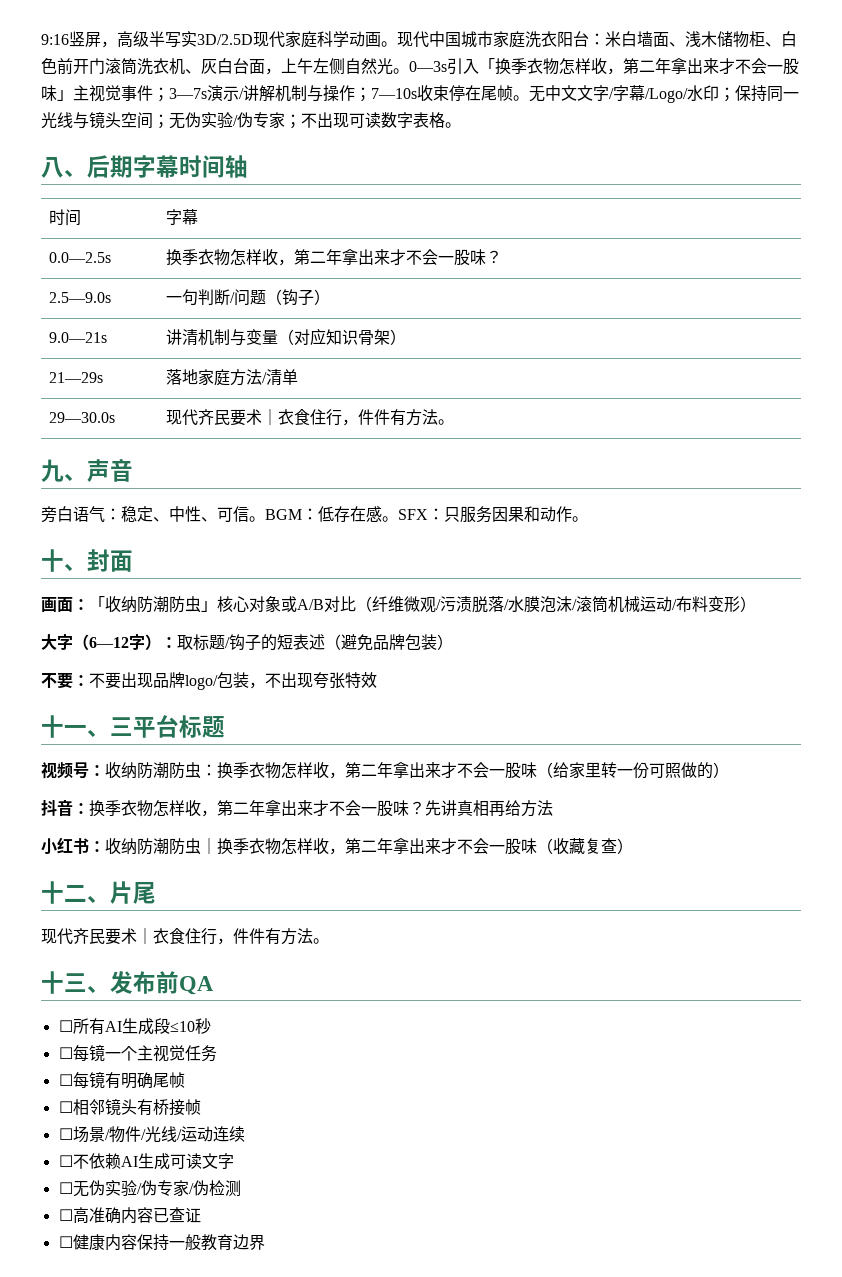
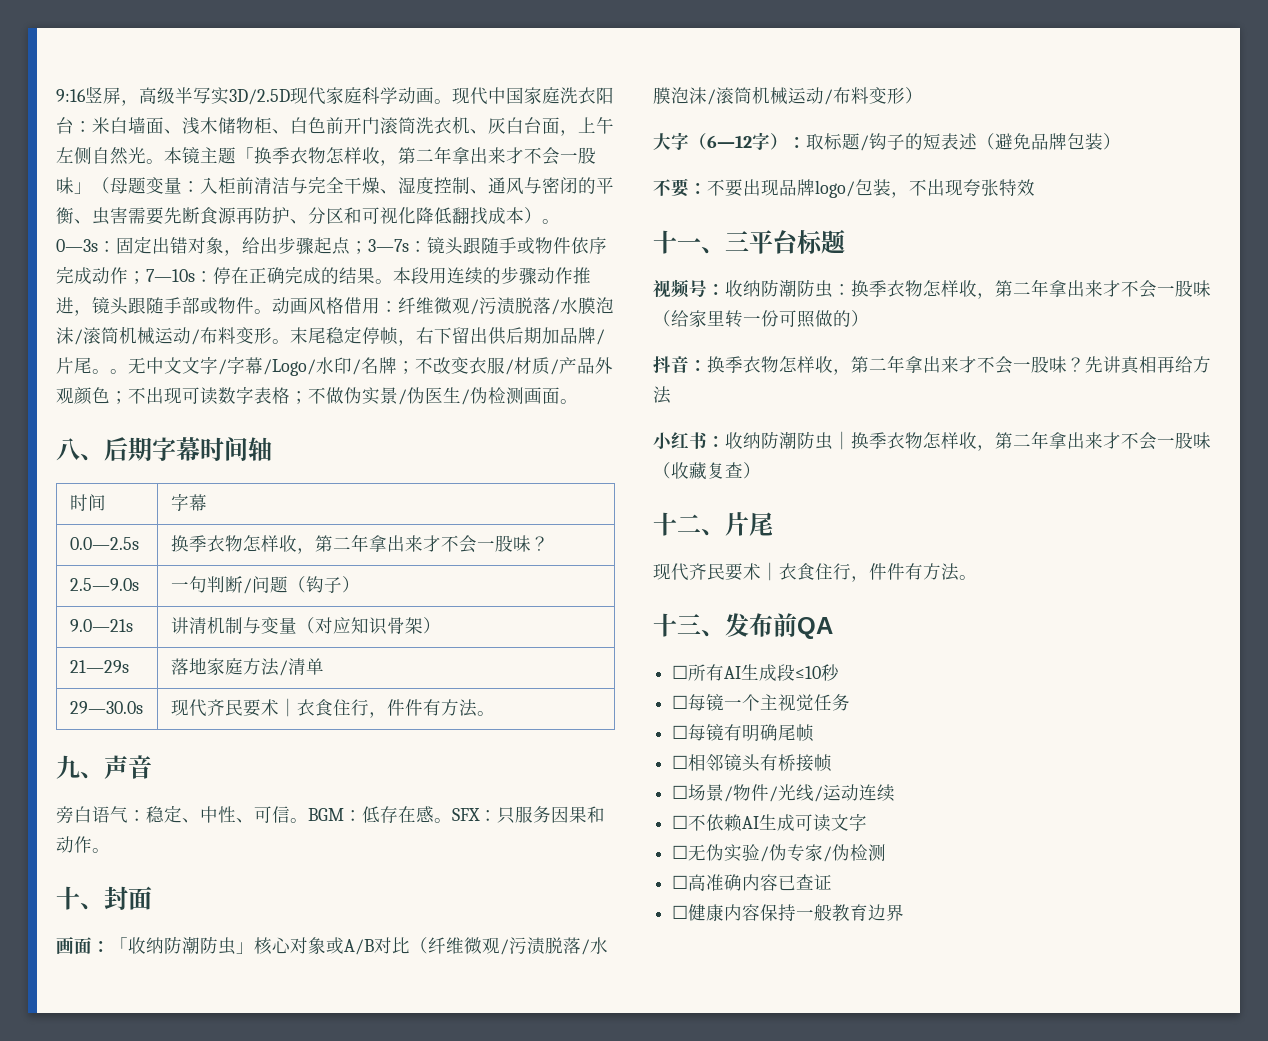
- 现代中国城市家庭洗衣阳台：米白墙面、浅木储物柜、白色前开门滚筒洗衣机、灰白台面，上午左侧自然光。
+ 现代中国家庭洗衣阳台：米白墙面、浅木储物柜、白色前开门滚筒洗衣机、灰白台面，上午左侧自然光。
- 0—3s引入「换季衣物怎样收，第二年拿出来才不会一股味」主视觉事件；3—7s演示/讲解机制与操作；7—10s收束停在尾帧。
+ 本镜主题「换季衣物怎样收，第二年拿出来才不会一股味」（母题变量：入柜前清洁与完全干燥、湿度控制、通风与密闭的平衡、虫害需要先断食源再防护、分区和可视化降低翻找成本）。0—3s：固定出错对象，给出步骤起点；3—7s：镜头跟随手或物件依序完成动作；7—10s：停在正确完成的结果。本段用连续的步骤动作推进，镜头跟随手部或物件。动画风格借用：纤维微观/污渍脱落/水膜泡沫/滚筒机械运动/布料变形。末尾稳定停帧，右下留出供后期加品牌/片尾。。
- 无中文文字/字幕/Logo/水印；保持同一光线与镜头空间；无伪实验/伪专家；不出现可读数字表格。
+ 无中文文字/字幕/Logo/水印/名牌；不改变衣服/材质/产品外观颜色；不出现可读数字表格；不做伪实景/伪医生/伪检测画面。

